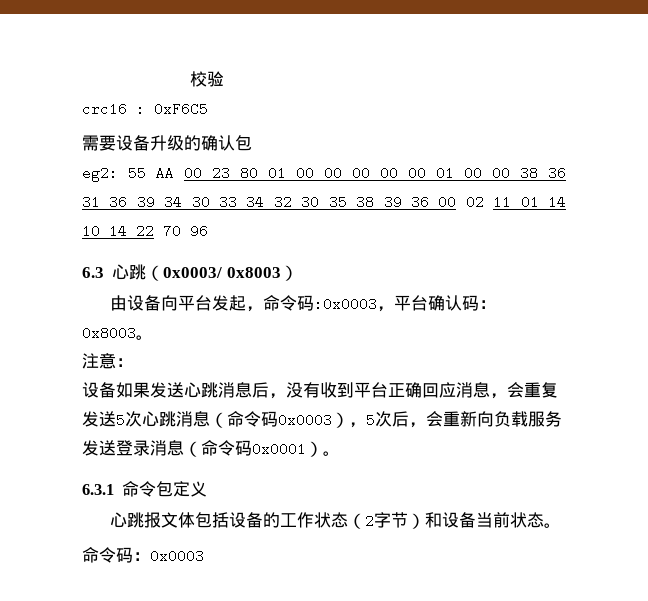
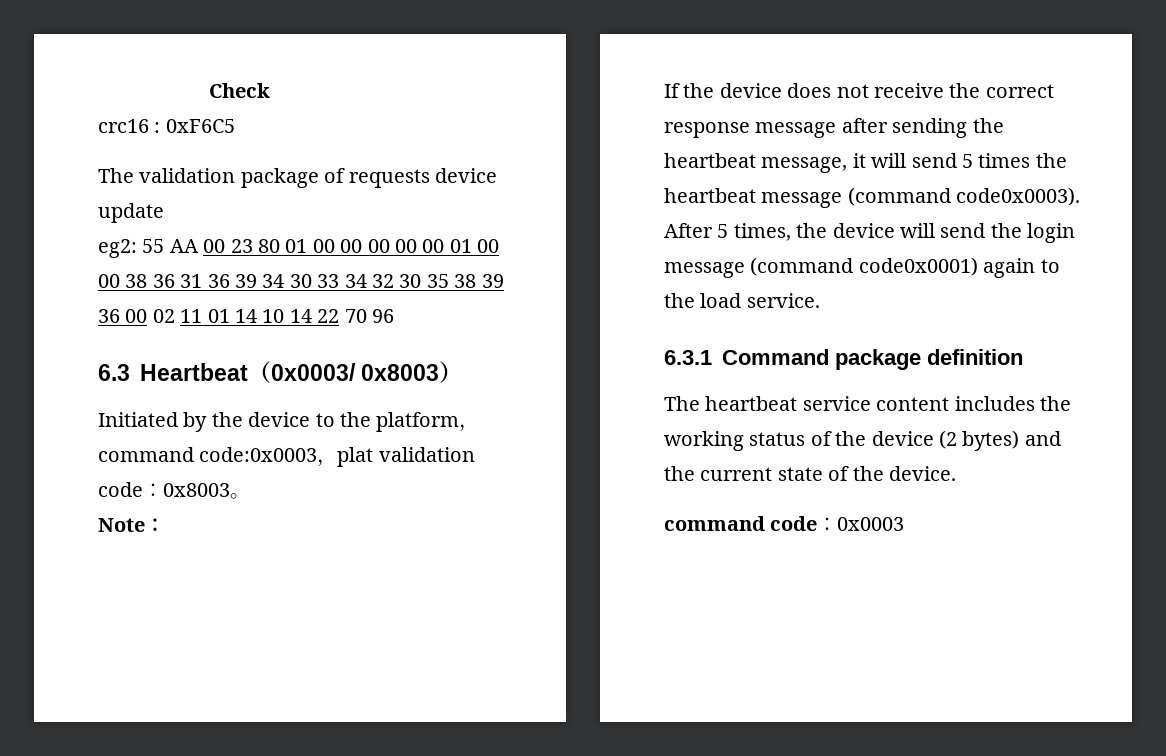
- 校验
+ Check
- 需要设备升级的确认包
+ The validation package of requests device update
- 6.3心跳（0x0003/ 0x8003）
+ 6.3 Heartbeat（0x0003/ 0x8003）
- 由设备向平台发起，命令码:0x0003，平台确认码：0x8003。
+ Initiated by the device to the platform，command code:0x0003，plat validation code：0x8003。
- 注意：
+ Note：
- 设备如果发送心跳消息后，没有收到平台正确回应消息，会重复发送5次心跳消息（命令码0x0003），5次后，会重新向负载服务发送登录消息（命令码0x0001）。
- 6.3.1命令包定义
- 心跳报文体包括设备的工作状态（2字节）和设备当前状态。
- 命令码：0x0003
+ If the device does not receive the correct response message after sending the heartbeat message, it will send 5 times the heartbeat message (command code0x0003). After 5 times, the device will send the login message (command code0x0001) again to the load service.
+ 6.3.1 Command package definition
+ The heartbeat service content includes the working status of the device (2 bytes) and the current state of the device.
+ command code：0x0003

